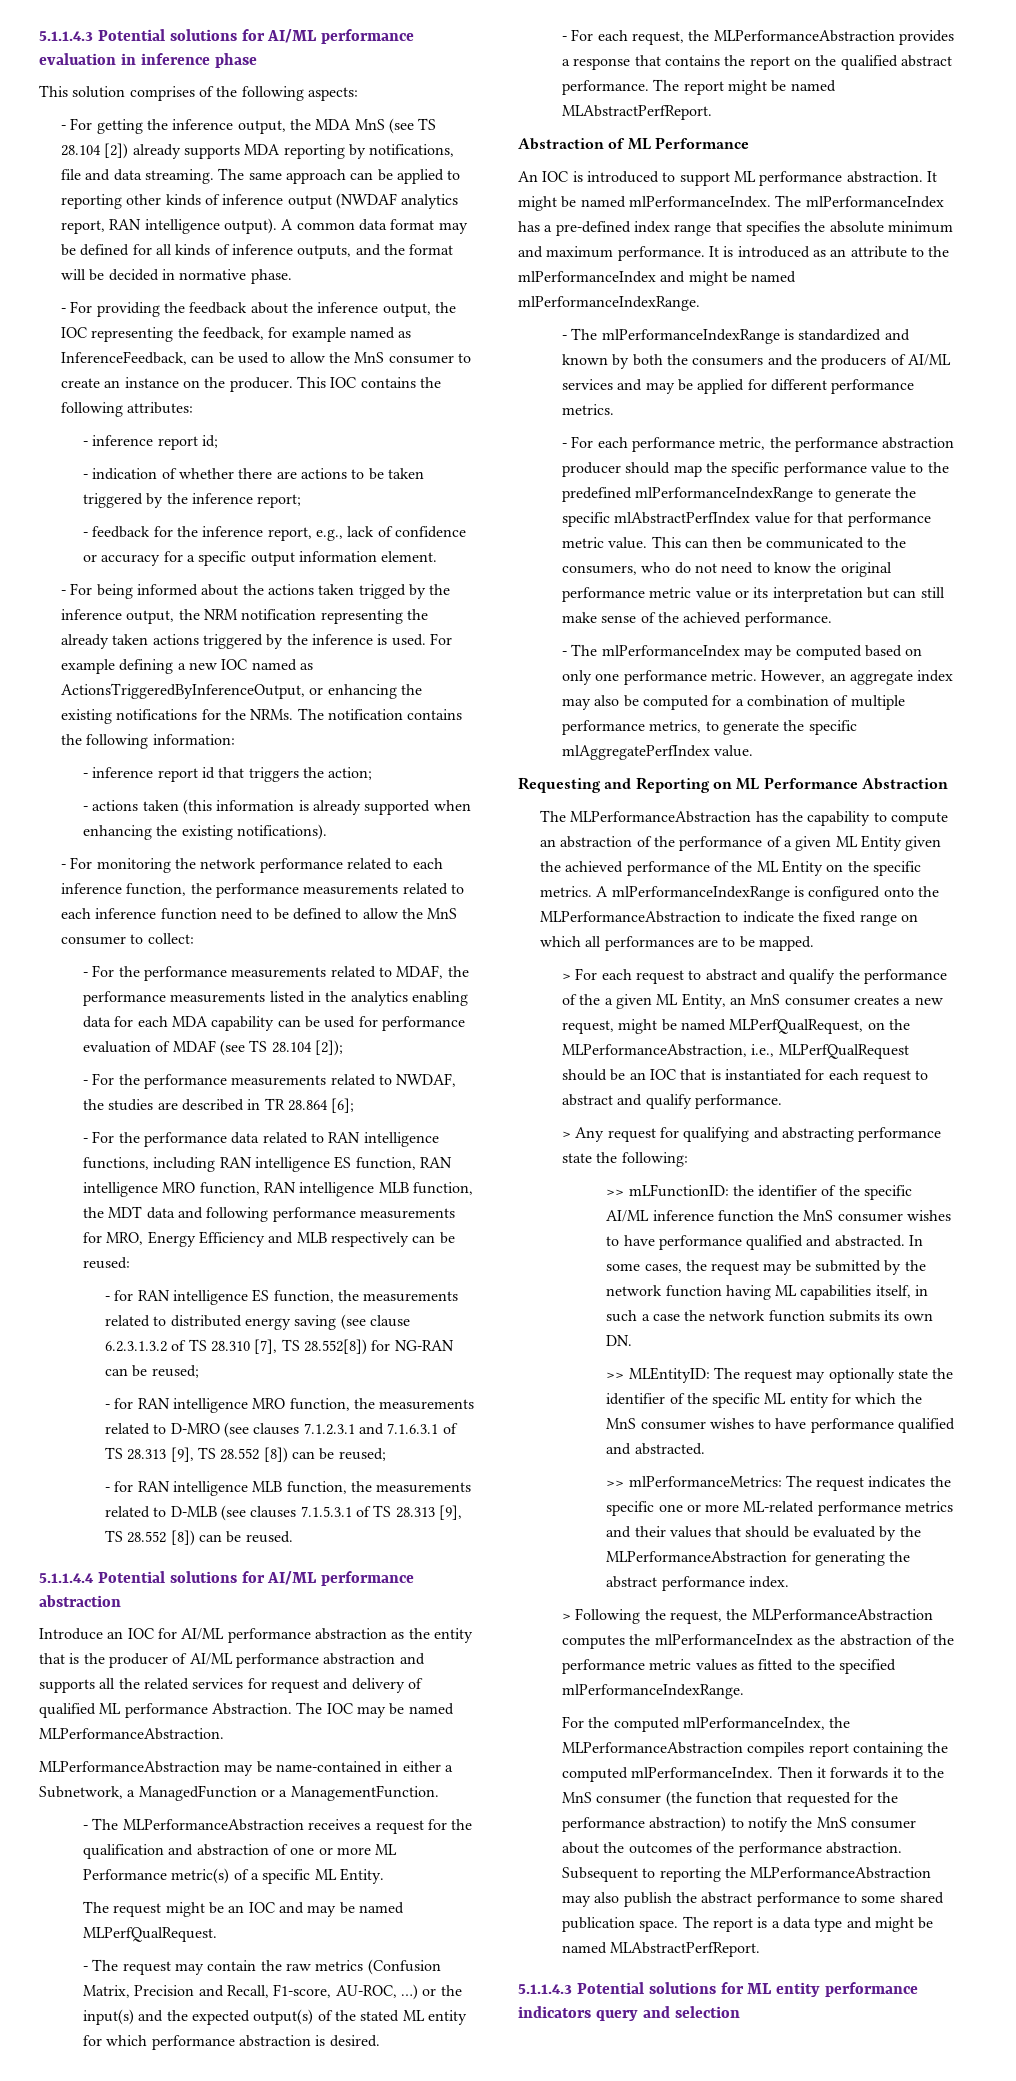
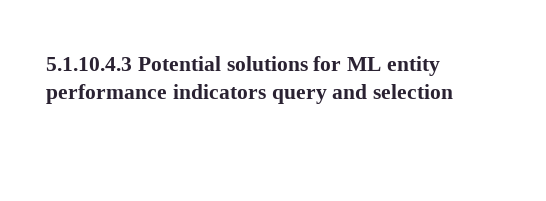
- 5.1.1.4.3 Potential solutions for AI/ML performance evaluation in inference phase
- This solution comprises of the following aspects:
- - For getting the inference output, the MDA MnS (see TS 28.104 [2]) already supports MDA reporting by notifications, file and data streaming. The same approach can be applied to reporting other kinds of inference output (NWDAF analytics report, RAN intelligence output). A common data format may be defined for all kinds of inference outputs, and the format will be decided in normative phase.
- - For providing the feedback about the inference output, the IOC representing the feedback, for example named as InferenceFeedback, can be used to allow the MnS consumer to create an instance on the producer. This IOC contains the following attributes:
- - inference report id;
- - indication of whether there are actions to be taken triggered by the inference report;
- - feedback for the inference report, e.g., lack of confidence or accuracy for a specific output information element.
- - For being informed about the actions taken trigged by the inference output, the NRM notification representing the already taken actions triggered by the inference is used. For example defining a new IOC named as ActionsTriggeredByInferenceOutput, or enhancing the existing notifications for the NRMs. The notification contains the following information:
- - inference report id that triggers the action;
- - actions taken (this information is already supported when enhancing the existing notifications).
- - For monitoring the network performance related to each inference function, the performance measurements related to each inference function need to be defined to allow the MnS consumer to collect:
- - For the performance measurements related to MDAF, the performance measurements listed in the analytics enabling data for each MDA capability can be used for performance evaluation of MDAF (see TS 28.104 [2]);
- - For the performance measurements related to NWDAF, the studies are described in TR 28.864 [6];
- - For the performance data related to RAN intelligence functions, including RAN intelligence ES function, RAN intelligence MRO function, RAN intelligence MLB function, the MDT data and following performance measurements for MRO, Energy Efficiency and MLB respectively can be reused:
- - for RAN intelligence ES function, the measurements related to distributed energy saving (see clause 6.2.3.1.3.2 of TS 28.310 [7], TS 28.552[8]) for NG-RAN can be reused;
- - for RAN intelligence MRO function, the measurements related to D-MRO (see clauses 7.1.2.3.1 and 7.1.6.3.1 of TS 28.313 [9], TS 28.552 [8]) can be reused;
- - for RAN intelligence MLB function, the measurements related to D-MLB (see clauses 7.1.5.3.1 of TS 28.313 [9], TS 28.552 [8]) can be reused.
- 5.1.1.4.4 Potential solutions for AI/ML performance abstraction
- Introduce an IOC for AI/ML performance abstraction as the entity that is the producer of AI/ML performance abstraction and supports all the related services for request and delivery of qualified ML performance Abstraction. The IOC may be named MLPerformanceAbstraction.
- MLPerformanceAbstraction may be name-contained in either a Subnetwork, a ManagedFunction or a ManagementFunction.
- - The MLPerformanceAbstraction receives a request for the qualification and abstraction of one or more ML Performance metric(s) of a specific ML Entity.
- The request might be an IOC and may be named MLPerfQualRequest.
- - The request may contain the raw metrics (Confusion Matrix, Precision and Recall, F1-score, AU-ROC, …) or the input(s) and the expected output(s) of the stated ML entity for which performance abstraction is desired.
- - For each request, the MLPerformanceAbstraction provides a response that contains the report on the qualified abstract performance. The report might be named MLAbstractPerfReport.
- Abstraction of ML Performance
- An IOC is introduced to support ML performance abstraction. It might be named mlPerformanceIndex. The mlPerformanceIndex has a pre-defined index range that specifies the absolute minimum and maximum performance. It is introduced as an attribute to the mlPerformanceIndex and might be named mlPerformanceIndexRange.
- - The mlPerformanceIndexRange is standardized and known by both the consumers and the producers of AI/ML services and may be applied for different performance metrics.
- - For each performance metric, the performance abstraction producer should map the specific performance value to the predefined mlPerformanceIndexRange to generate the specific mlAbstractPerfIndex value for that performance metric value. This can then be communicated to the consumers, who do not need to know the original performance metric value or its interpretation but can still make sense of the achieved performance.
- - The mlPerformanceIndex may be computed based on only one performance metric. However, an aggregate index may also be computed for a combination of multiple performance metrics, to generate the specific mlAggregatePerfIndex value.
- Requesting and Reporting on ML Performance Abstraction
- The MLPerformanceAbstraction has the capability to compute an abstraction of the performance of a given ML Entity given the achieved performance of the ML Entity on the specific metrics. A mlPerformanceIndexRange is configured onto the MLPerformanceAbstraction to indicate the fixed range on which all performances are to be mapped.
- > For each request to abstract and qualify the performance of the a given ML Entity, an MnS consumer creates a new request, might be named MLPerfQualRequest, on the MLPerformanceAbstraction, i.e., MLPerfQualRequest should be an IOC that is instantiated for each request to abstract and qualify performance.
- > Any request for qualifying and abstracting performance state the following:
- >> mLFunctionID: the identifier of the specific AI/ML inference function the MnS consumer wishes to have performance qualified and abstracted. In some cases, the request may be submitted by the network function having ML capabilities itself, in such a case the network function submits its own DN.
- >> MLEntityID: The request may optionally state the identifier of the specific ML entity for which the MnS consumer wishes to have performance qualified and abstracted.
- >> mlPerformanceMetrics: The request indicates the specific one or more ML-related performance metrics and their values that should be evaluated by the MLPerformanceAbstraction for generating the abstract performance index.
- > Following the request, the MLPerformanceAbstraction computes the mlPerformanceIndex as the abstraction of the performance metric values as fitted to the specified mlPerformanceIndexRange.
- For the computed mlPerformanceIndex, the MLPerformanceAbstraction compiles report containing the computed mlPerformanceIndex. Then it forwards it to the MnS consumer (the function that requested for the performance abstraction) to notify the MnS consumer about the outcomes of the performance abstraction. Subsequent to reporting the MLPerformanceAbstraction may also publish the abstract performance to some shared publication space. The report is a data type and might be named MLAbstractPerfReport.
- 5.1.1.4.3 Potential solutions for ML entity performance indicators query and selection
+ 5.1.10.4.3 Potential solutions for ML entity performance indicators query and selection

